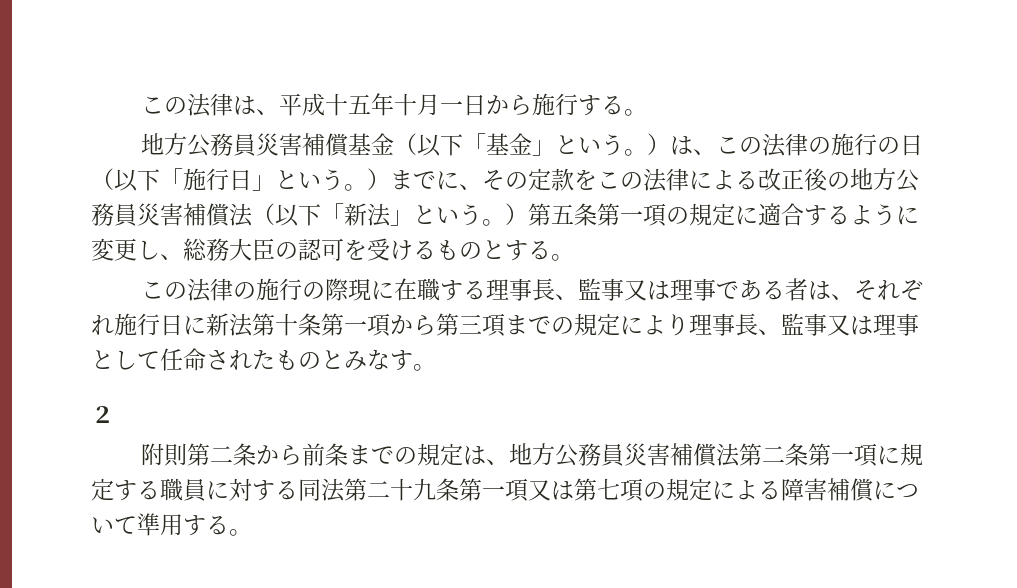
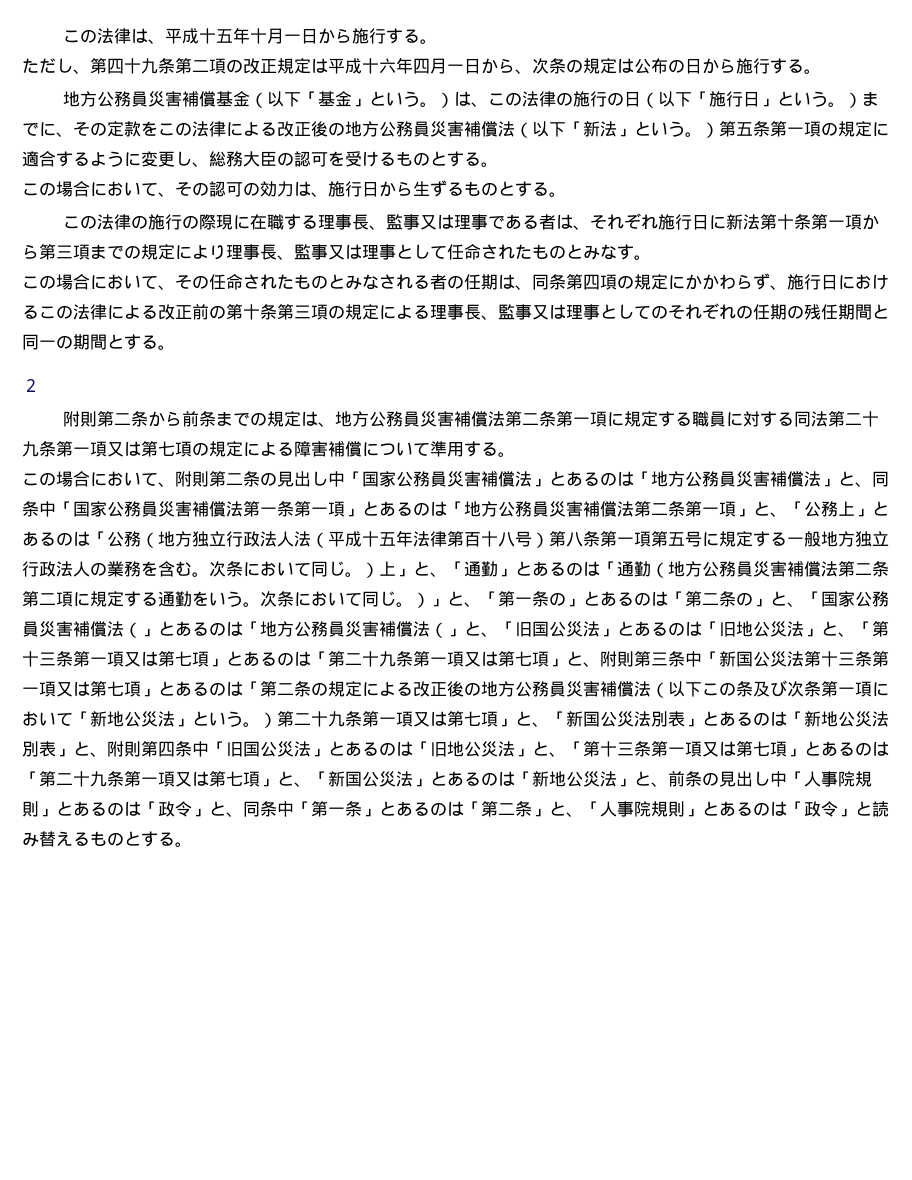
+ ただし、第四十九条第二項の改正規定は平成十六年四月一日から、次条の規定は公布の日から施行する。
+ この場合において、その認可の効力は、施行日から生ずるものとする。
+ この場合において、その任命されたものとみなされる者の任期は、同条第四項の規定にかかわらず、施行日におけるこの法律による改正前の第十条第三項の規定による理事長、監事又は理事としてのそれぞれの任期の残任期間と同一の期間とする。
+ この場合において、附則第二条の見出し中「国家公務員災害補償法」とあるのは「地方公務員災害補償法」と、同条中「国家公務員災害補償法第一条第一項」とあるのは「地方公務員災害補償法第二条第一項」と、「公務上」とあるのは「公務（地方独立行政法人法（平成十五年法律第百十八号）第八条第一項第五号に規定する一般地方独立行政法人の業務を含む。次条において同じ。）上」と、「通勤」とあるのは「通勤（地方公務員災害補償法第二条第二項に規定する通勤をいう。次条において同じ。）」と、「第一条の」とあるのは「第二条の」と、「国家公務員災害補償法（」とあるのは「地方公務員災害補償法（」と、「旧国公災法」とあるのは「旧地公災法」と、「第十三条第一項又は第七項」とあるのは「第二十九条第一項又は第七項」と、附則第三条中「新国公災法第十三条第一項又は第七項」とあるのは「第二条の規定による改正後の地方公務員災害補償法（以下この条及び次条第一項において「新地公災法」という。）第二十九条第一項又は第七項」と、「新国公災法別表」とあるのは「新地公災法別表」と、附則第四条中「旧国公災法」とあるのは「旧地公災法」と、「第十三条第一項又は第七項」とあるのは「第二十九条第一項又は第七項」と、「新国公災法」とあるのは「新地公災法」と、前条の見出し中「人事院規則」とあるのは「政令」と、同条中「第一条」とあるのは「第二条」と、「人事院規則」とあるのは「政令」と読み替えるものとする。

